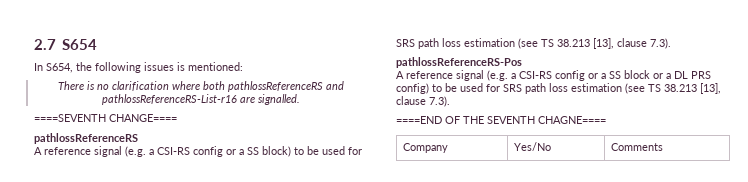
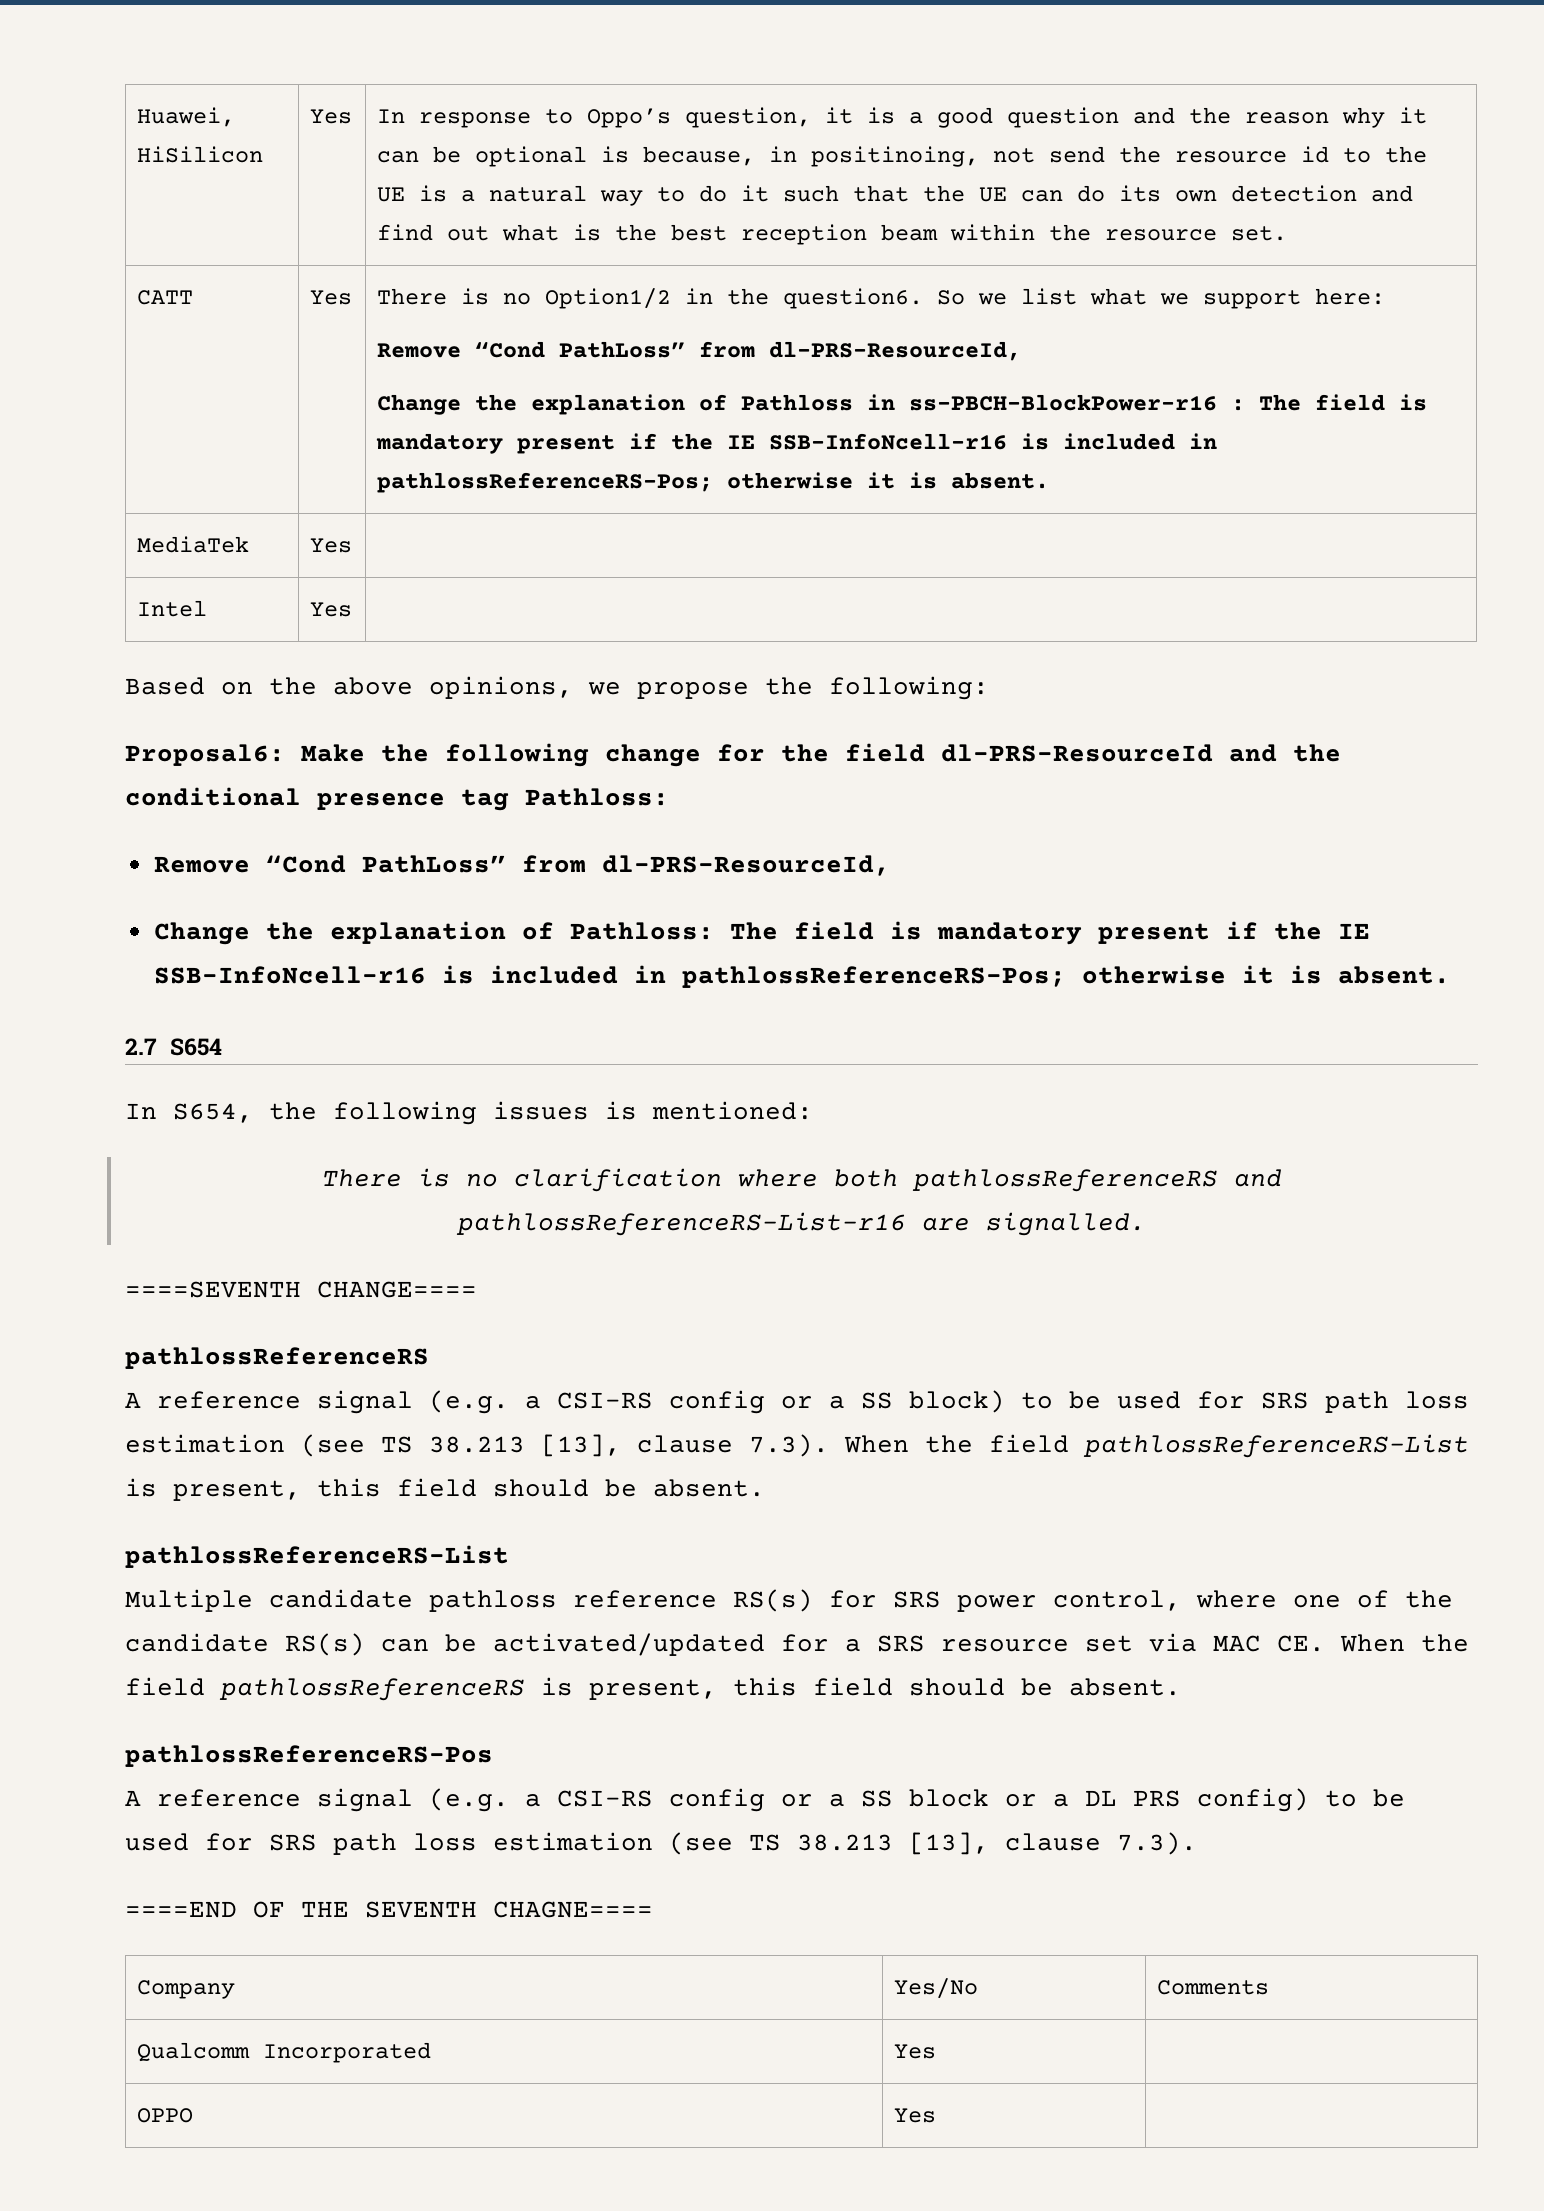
+ Huawei, HiSilicon | Yes | In response to Oppo’s question, it is a good question and the reason why it can be optional is because, in positinoing, not send the resource id to the UE is a natural way to do it such that the UE can do its own detection and find out what is the best reception beam within the resource set.
+ CATT | Yes | There is no Option1/2 in the question6. So we list what we support here:
+ Remove “Cond PathLoss” from dl-PRS-ResourceId,
+ Change the explanation of Pathloss in ss-PBCH-BlockPower-r16 : The field is mandatory present if the IE SSB-InfoNcell-r16 is included in pathlossReferenceRS-Pos; otherwise it is absent.
+ MediaTek | Yes |
+ Intel | Yes |
+ Based on the above opinions, we propose the following:
+ Proposal6: Make the following change for the field dl-PRS-ResourceId and the conditional presence tag Pathloss:
+ Remove “Cond PathLoss” from dl-PRS-ResourceId,
+ Change the explanation of Pathloss: The field is mandatory present if the IE SSB-InfoNcell-r16 is included in pathlossReferenceRS-Pos; otherwise it is absent.
- A reference signal (e.g. a CSI-RS config or a SS block) to be used for SRS path loss estimation (see TS 38.213 [13], clause 7.3).
+ A reference signal (e.g. a CSI-RS config or a SS block) to be used for SRS path loss estimation (see TS 38.213 [13], clause 7.3). When the field pathlossReferenceRS-List is present, this field should be absent.
+ pathlossReferenceRS-List
+ Multiple candidate pathloss reference RS(s) for SRS power control, where one of the candidate RS(s) can be activated/updated for a SRS resource set via MAC CE. When the field pathlossReferenceRS is present, this field should be absent.
+ Qualcomm Incorporated | Yes |
+ OPPO | Yes |

